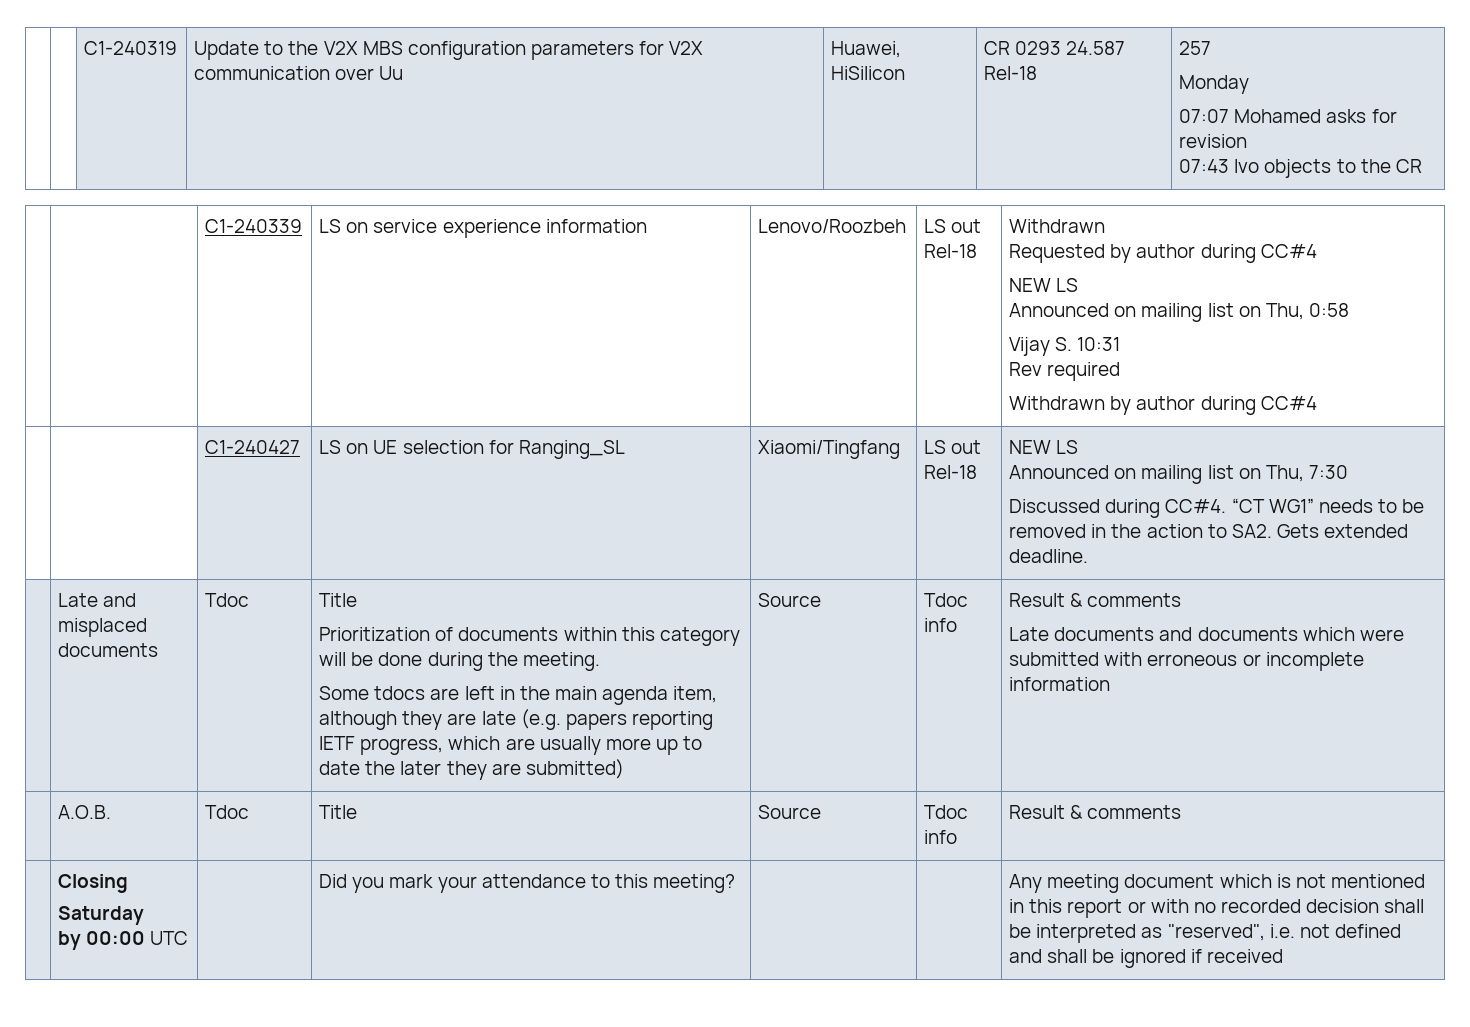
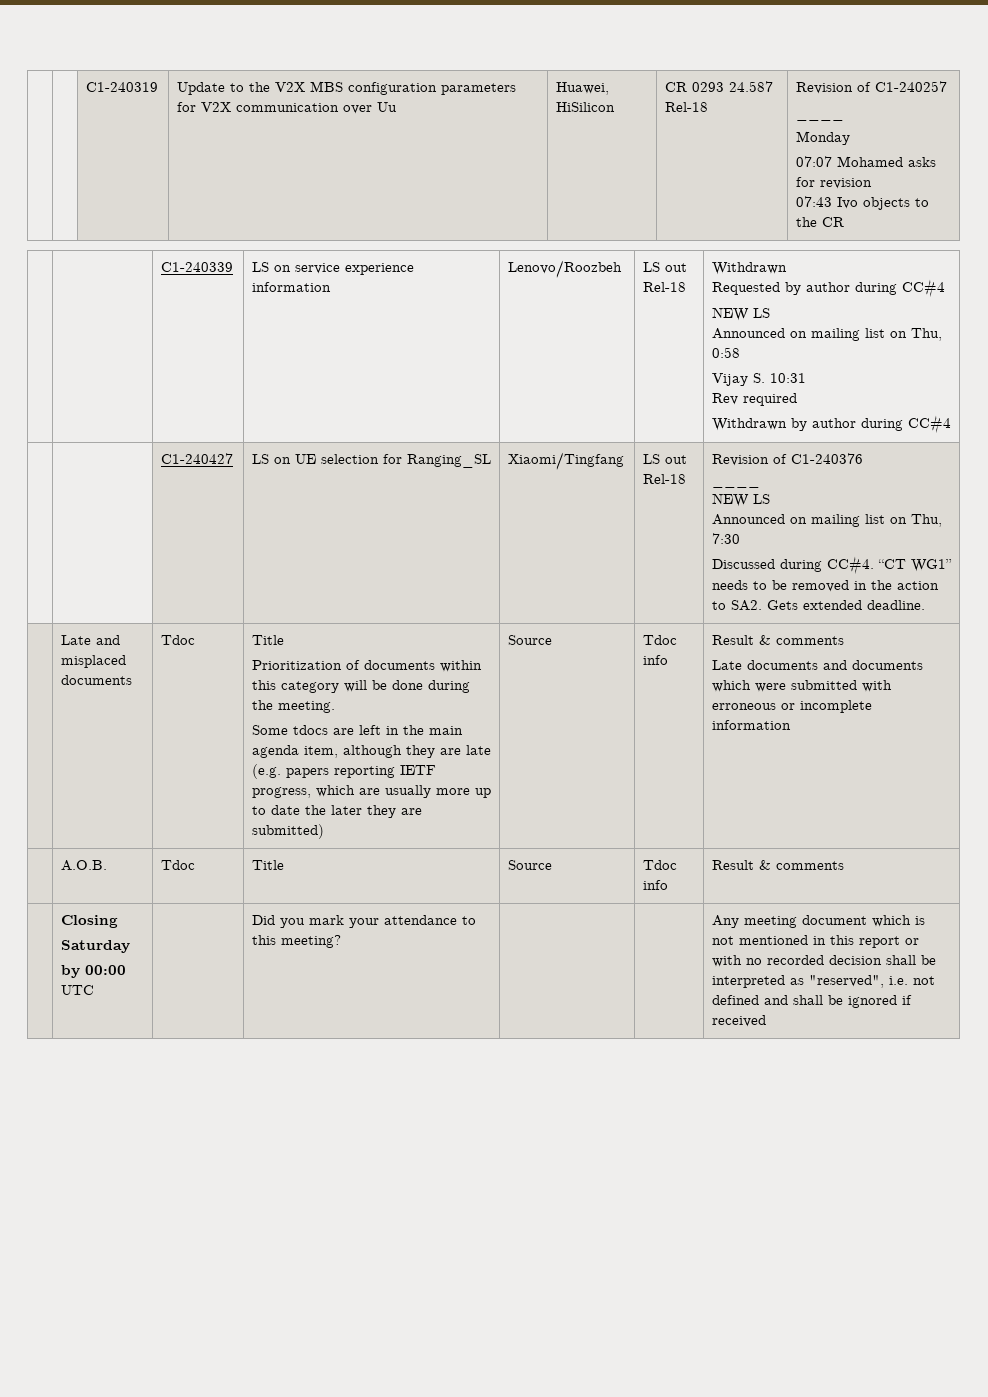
- | | C1-240319 | Update to the V2X MBS configuration parameters for V2X communication over Uu | Huawei, HiSilicon | CR 0293 24.587 Rel-18 | 257
+ | | C1-240319 | Update to the V2X MBS configuration parameters for V2X communication over Uu | Huawei, HiSilicon | CR 0293 24.587 Rel-18 | Revision of C1-240257
+ ____
+ Revision of C1-240376
+ ____

